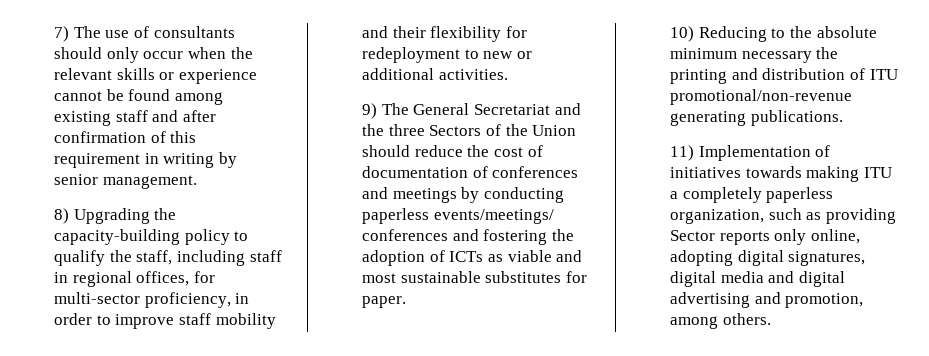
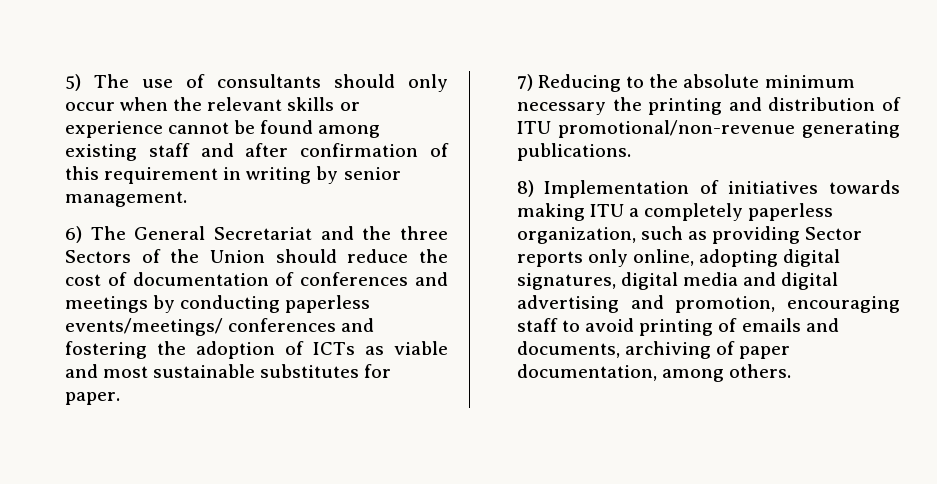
- 7) The use of consultants should only occur when the relevant skills or experience cannot be found among existing staff and after confirmation of this requirement in writing by senior management.
+ 5) The use of consultants should only occur when the relevant skills or experience cannot be found among existing staff and after confirmation of this requirement in writing by senior management.
- 8) Upgrading the capacity-building policy to qualify the staff, including staff in regional offices, for multi-sector proficiency, in order to improve staff mobility and their flexibility for redeployment to new or additional activities.
- 9) The General Secretariat and the three Sectors of the Union should reduce the cost of documentation of conferences and meetings by conducting paperless events/meetings/ conferences and fostering the adoption of ICTs as viable and most sustainable substitutes for paper.
+ 6) The General Secretariat and the three Sectors of the Union should reduce the cost of documentation of conferences and meetings by conducting paperless events/meetings/ conferences and fostering the adoption of ICTs as viable and most sustainable substitutes for paper.
- 10) Reducing to the absolute minimum necessary the printing and distribution of ITU promotional/non-revenue generating publications.
+ 7) Reducing to the absolute minimum necessary the printing and distribution of ITU promotional/non-revenue generating publications.
- 11) Implementation of initiatives towards making ITU a completely paperless organization, such as providing Sector reports only online, adopting digital signatures, digital media and digital advertising and promotion, among others.
+ 8) Implementation of initiatives towards making ITU a completely paperless organization, such as providing Sector reports only online, adopting digital signatures, digital media and digital advertising and promotion, encouraging staff to avoid printing of emails and documents, archiving of paper documentation, among others.

